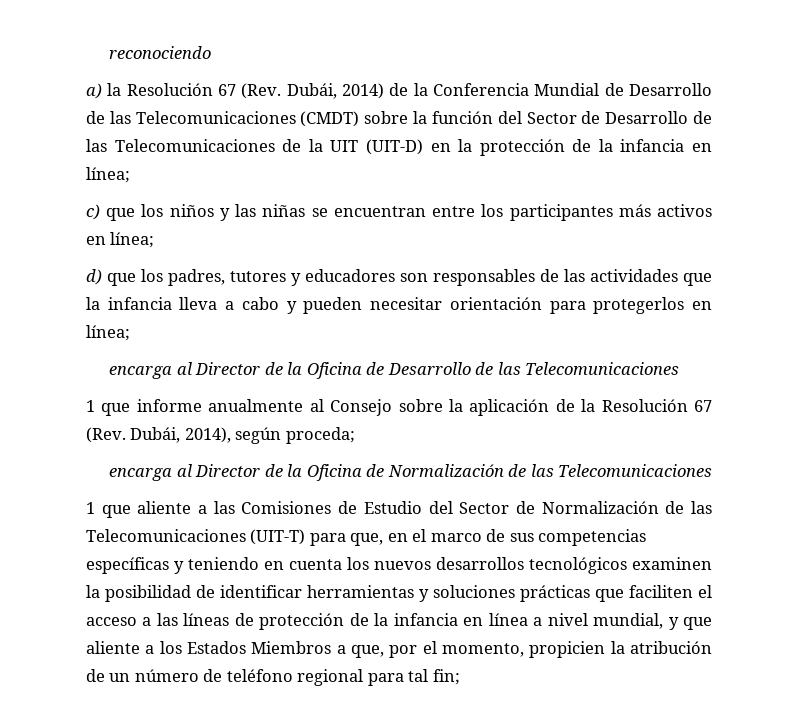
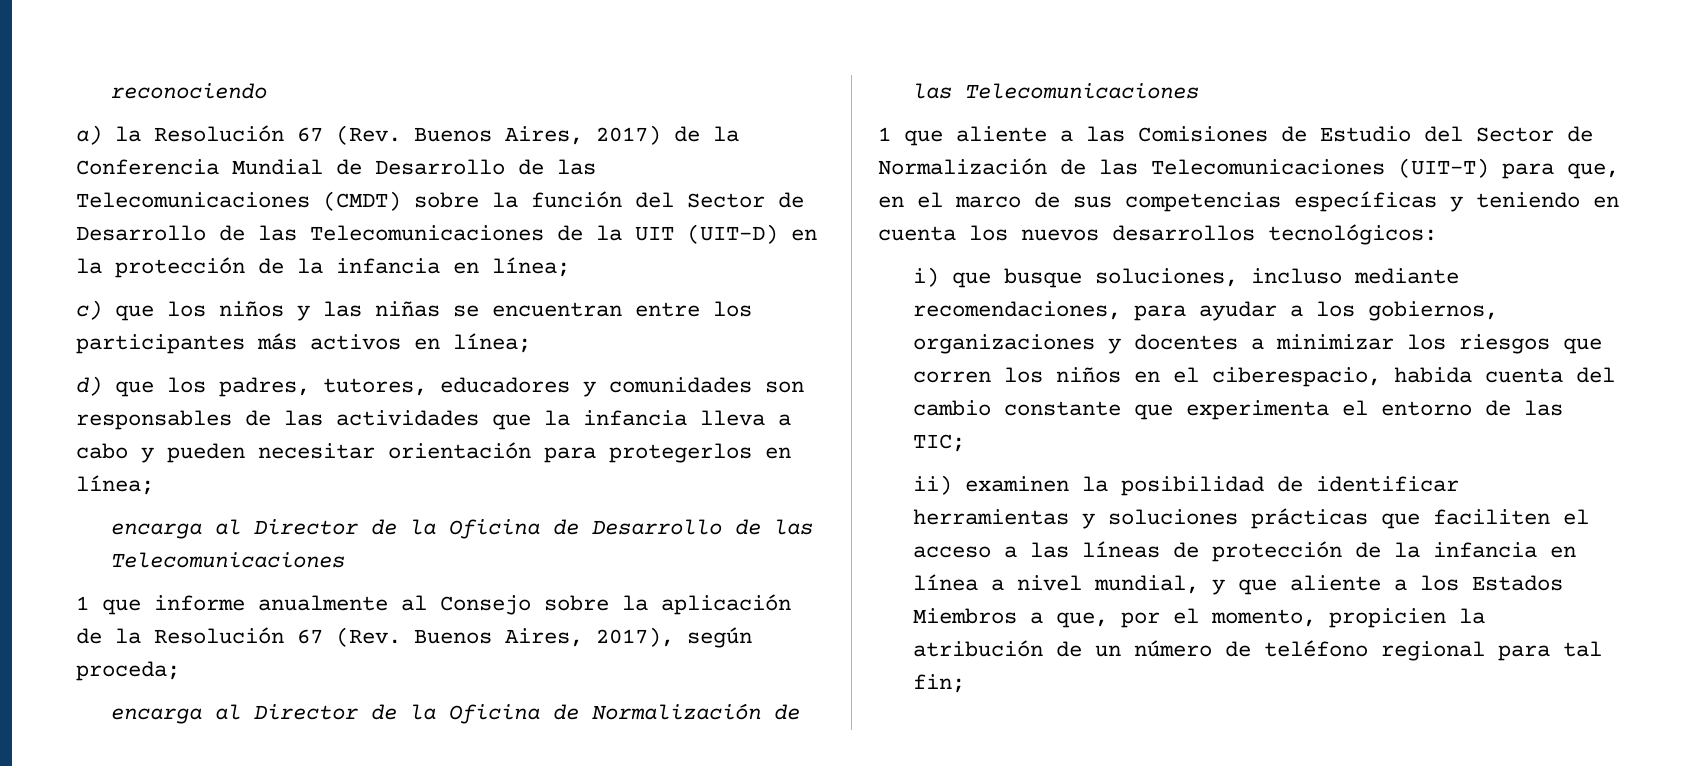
- a) la Resolución 67 (Rev. Dubái, 2014) de la Conferencia Mundial de Desarrollo de las Telecomunicaciones (CMDT) sobre la función del Sector de Desarrollo de las Telecomunicaciones de la UIT (UIT-D) en la protección de la infancia en línea;
+ a) la Resolución 67 (Rev. Buenos Aires, 2017) de la Conferencia Mundial de Desarrollo de las Telecomunicaciones (CMDT) sobre la función del Sector de Desarrollo de las Telecomunicaciones de la UIT (UIT-D) en la protección de la infancia en línea;
- d) que los padres, tutores y educadores son responsables de las actividades que la infancia lleva a cabo y pueden necesitar orientación para protegerlos en línea;
+ d) que los padres, tutores, educadores y comunidades son responsables de las actividades que la infancia lleva a cabo y pueden necesitar orientación para protegerlos en línea;
- 1 que informe anualmente al Consejo sobre la aplicación de la Resolución 67 (Rev. Dubái, 2014), según proceda;
+ 1 que informe anualmente al Consejo sobre la aplicación de la Resolución 67 (Rev. Buenos Aires, 2017), según proceda;
- 1 que aliente a las Comisiones de Estudio del Sector de Normalización de las Telecomunicaciones (UIT-T) para que, en el marco de sus competencias específicas y teniendo en cuenta los nuevos desarrollos tecnológicos examinen la posibilidad de identificar herramientas y soluciones prácticas que faciliten el acceso a las líneas de protección de la infancia en línea a nivel mundial, y que aliente a los Estados Miembros a que, por el momento, propicien la atribución de un número de teléfono regional para tal fin;
+ 1 que aliente a las Comisiones de Estudio del Sector de Normalización de las Telecomunicaciones (UIT-T) para que, en el marco de sus competencias específicas y teniendo en cuenta los nuevos desarrollos tecnológicos:
+ i) que busque soluciones, incluso mediante recomendaciones, para ayudar a los gobiernos, organizaciones y docentes a minimizar los riesgos que corren los niños en el ciberespacio, habida cuenta del cambio constante que experimenta el entorno de las TIC;
+ ii) examinen la posibilidad de identificar herramientas y soluciones prácticas que faciliten el acceso a las líneas de protección de la infancia en línea a nivel mundial, y que aliente a los Estados Miembros a que, por el momento, propicien la atribución de un número de teléfono regional para tal fin;

